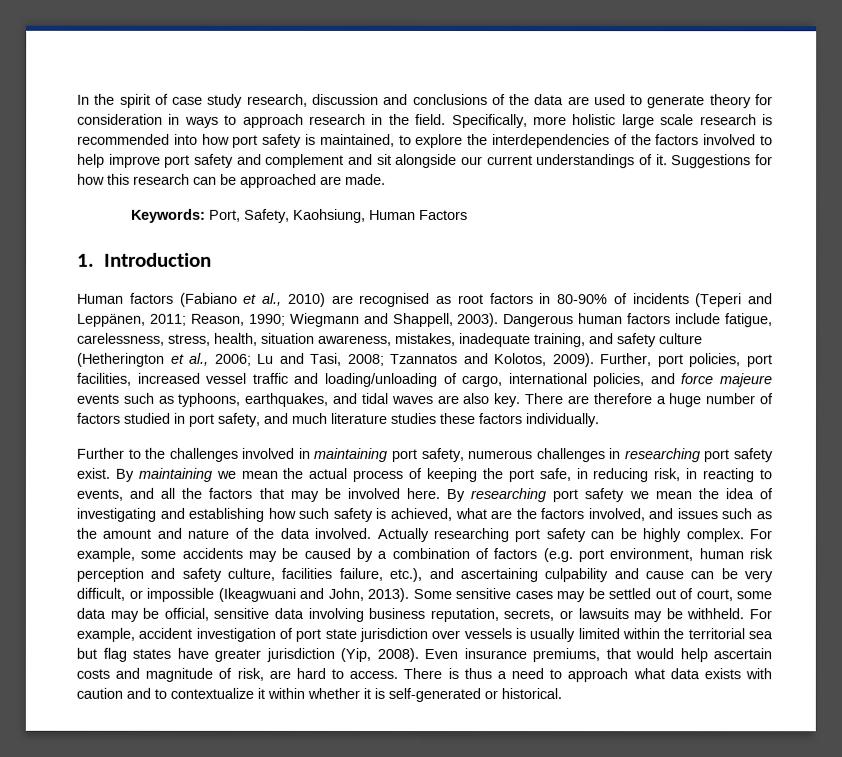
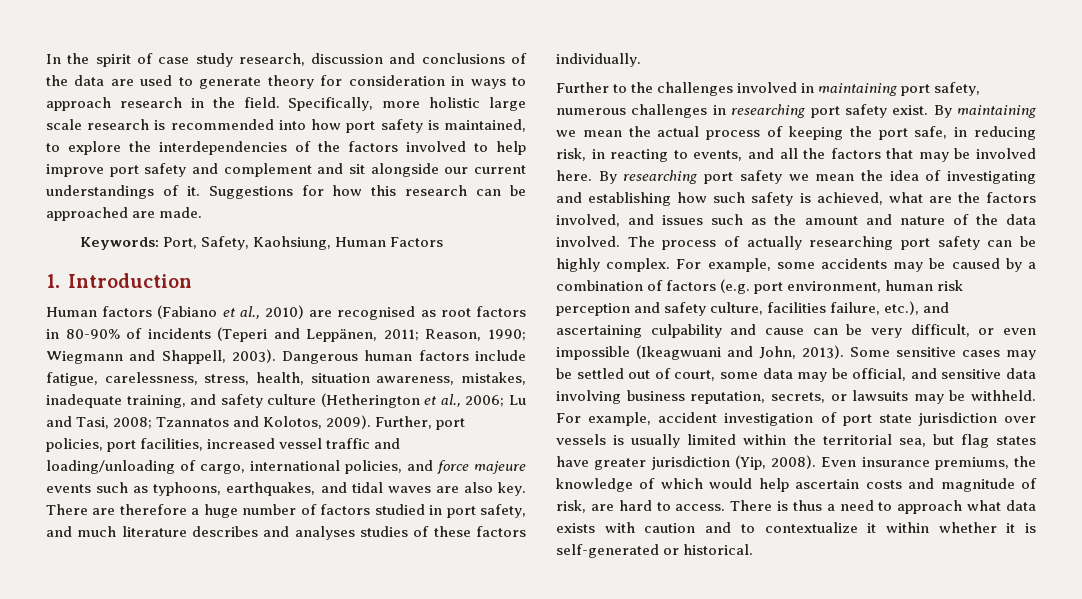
- There are therefore a huge number of factors studied in port safety, and much literature studies these factors individually.
+ There are therefore a huge number of factors studied in port safety, and much literature describes and analyses studies of these factors individually.
- Actually researching port safety can be highly complex.
+ The process of actually researching port safety can be highly complex.
- For example, some accidents may be caused by a combination of factors (e.g. port environment, human risk perception and safety culture, facilities failure, etc.), and ascertaining culpability and cause can be very difficult, or impossible (Ikeagwuani and John, 2013).
+ For example, some accidents may be caused by a combination of factors (e.g. port environment, human risk perception and safety culture, facilities failure, etc.), and ascertaining culpability and cause can be very difficult, or even impossible (Ikeagwuani and John, 2013).
- Some sensitive cases may be settled out of court, some data may be official, sensitive data involving business reputation, secrets, or lawsuits may be withheld.
+ Some sensitive cases may be settled out of court, some data may be official, and sensitive data involving business reputation, secrets, or lawsuits may be withheld.
- For example, accident investigation of port state jurisdiction over vessels is usually limited within the territorial sea but flag states have greater jurisdiction (Yip, 2008).
+ For example, accident investigation of port state jurisdiction over vessels is usually limited within the territorial sea, but flag states have greater jurisdiction (Yip, 2008).
- Even insurance premiums, that would help ascertain costs and magnitude of risk, are hard to access.
+ Even insurance premiums, the knowledge of which would help ascertain costs and magnitude of risk, are hard to access.

